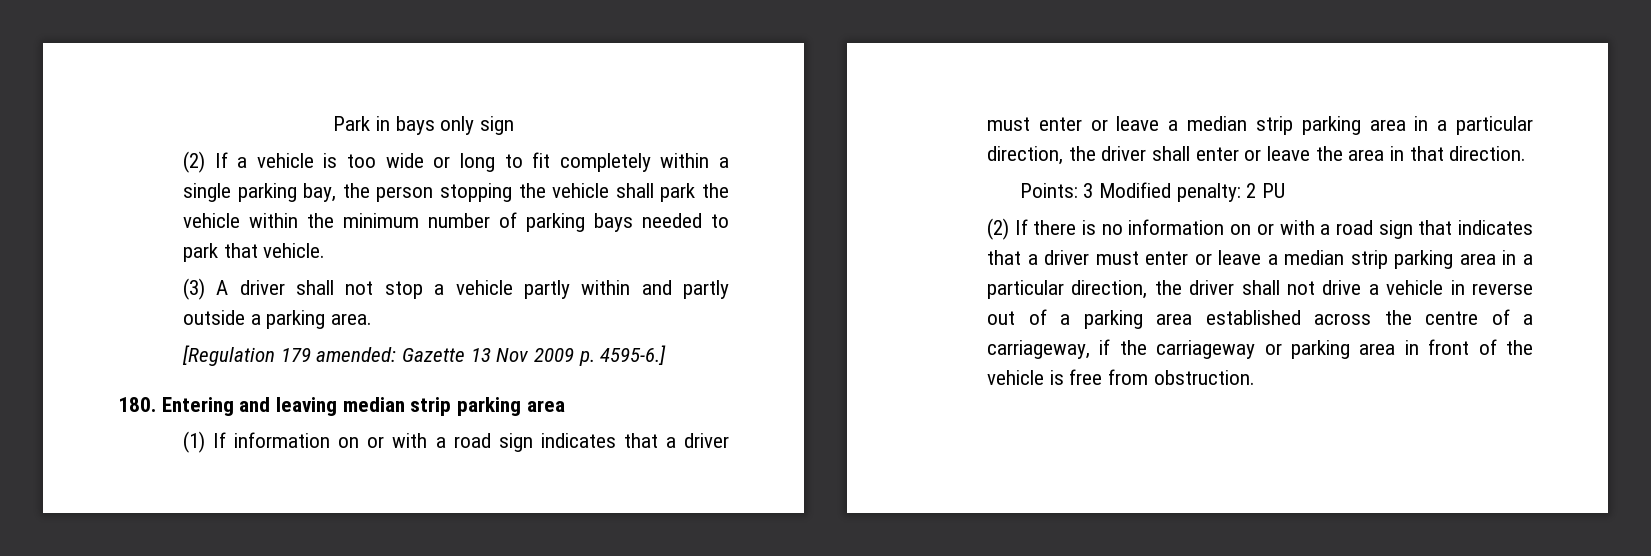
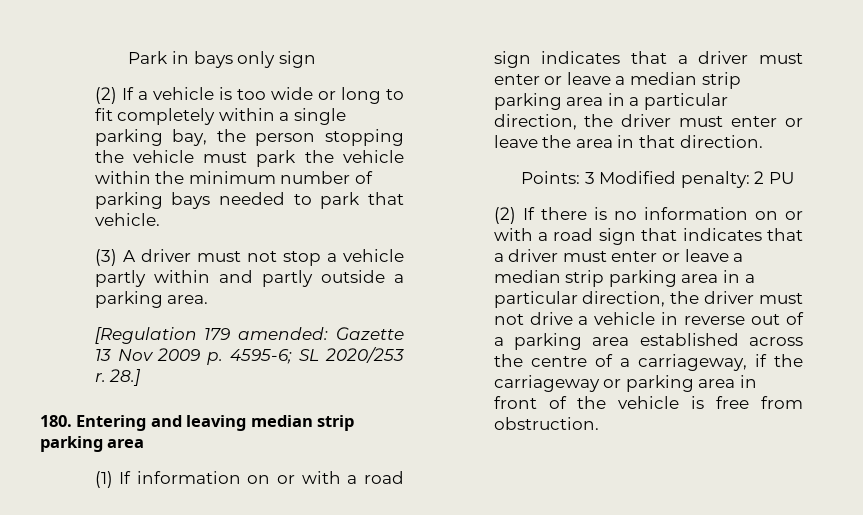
- (2) If a vehicle is too wide or long to fit completely within a single parking bay, the person stopping the vehicle shall park the vehicle within the minimum number of parking bays needed to park that vehicle.
+ (2) If a vehicle is too wide or long to fit completely within a single parking bay, the person stopping the vehicle must park the vehicle within the minimum number of parking bays needed to park that vehicle.
- (3) A driver shall not stop a vehicle partly within and partly outside a parking area.
+ (3) A driver must not stop a vehicle partly within and partly outside a parking area.
- [Regulation 179 amended: Gazette 13 Nov 2009 p. 4595-6.]
+ [Regulation 179 amended: Gazette 13 Nov 2009 p. 4595-6; SL 2020/253 r. 28.]
- (1) If information on or with a road sign indicates that a driver must enter or leave a median strip parking area in a particular direction, the driver shall enter or leave the area in that direction.
+ (1) If information on or with a road sign indicates that a driver must enter or leave a median strip parking area in a particular direction, the driver must enter or leave the area in that direction.
- (2) If there is no information on or with a road sign that indicates that a driver must enter or leave a median strip parking area in a particular direction, the driver shall not drive a vehicle in reverse out of a parking area established across the centre of a carriageway, if the carriageway or parking area in front of the vehicle is free from obstruction.
+ (2) If there is no information on or with a road sign that indicates that a driver must enter or leave a median strip parking area in a particular direction, the driver must not drive a vehicle in reverse out of a parking area established across the centre of a carriageway, if the carriageway or parking area in front of the vehicle is free from obstruction.

